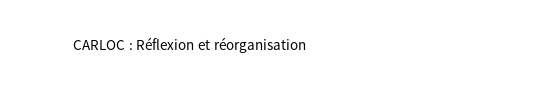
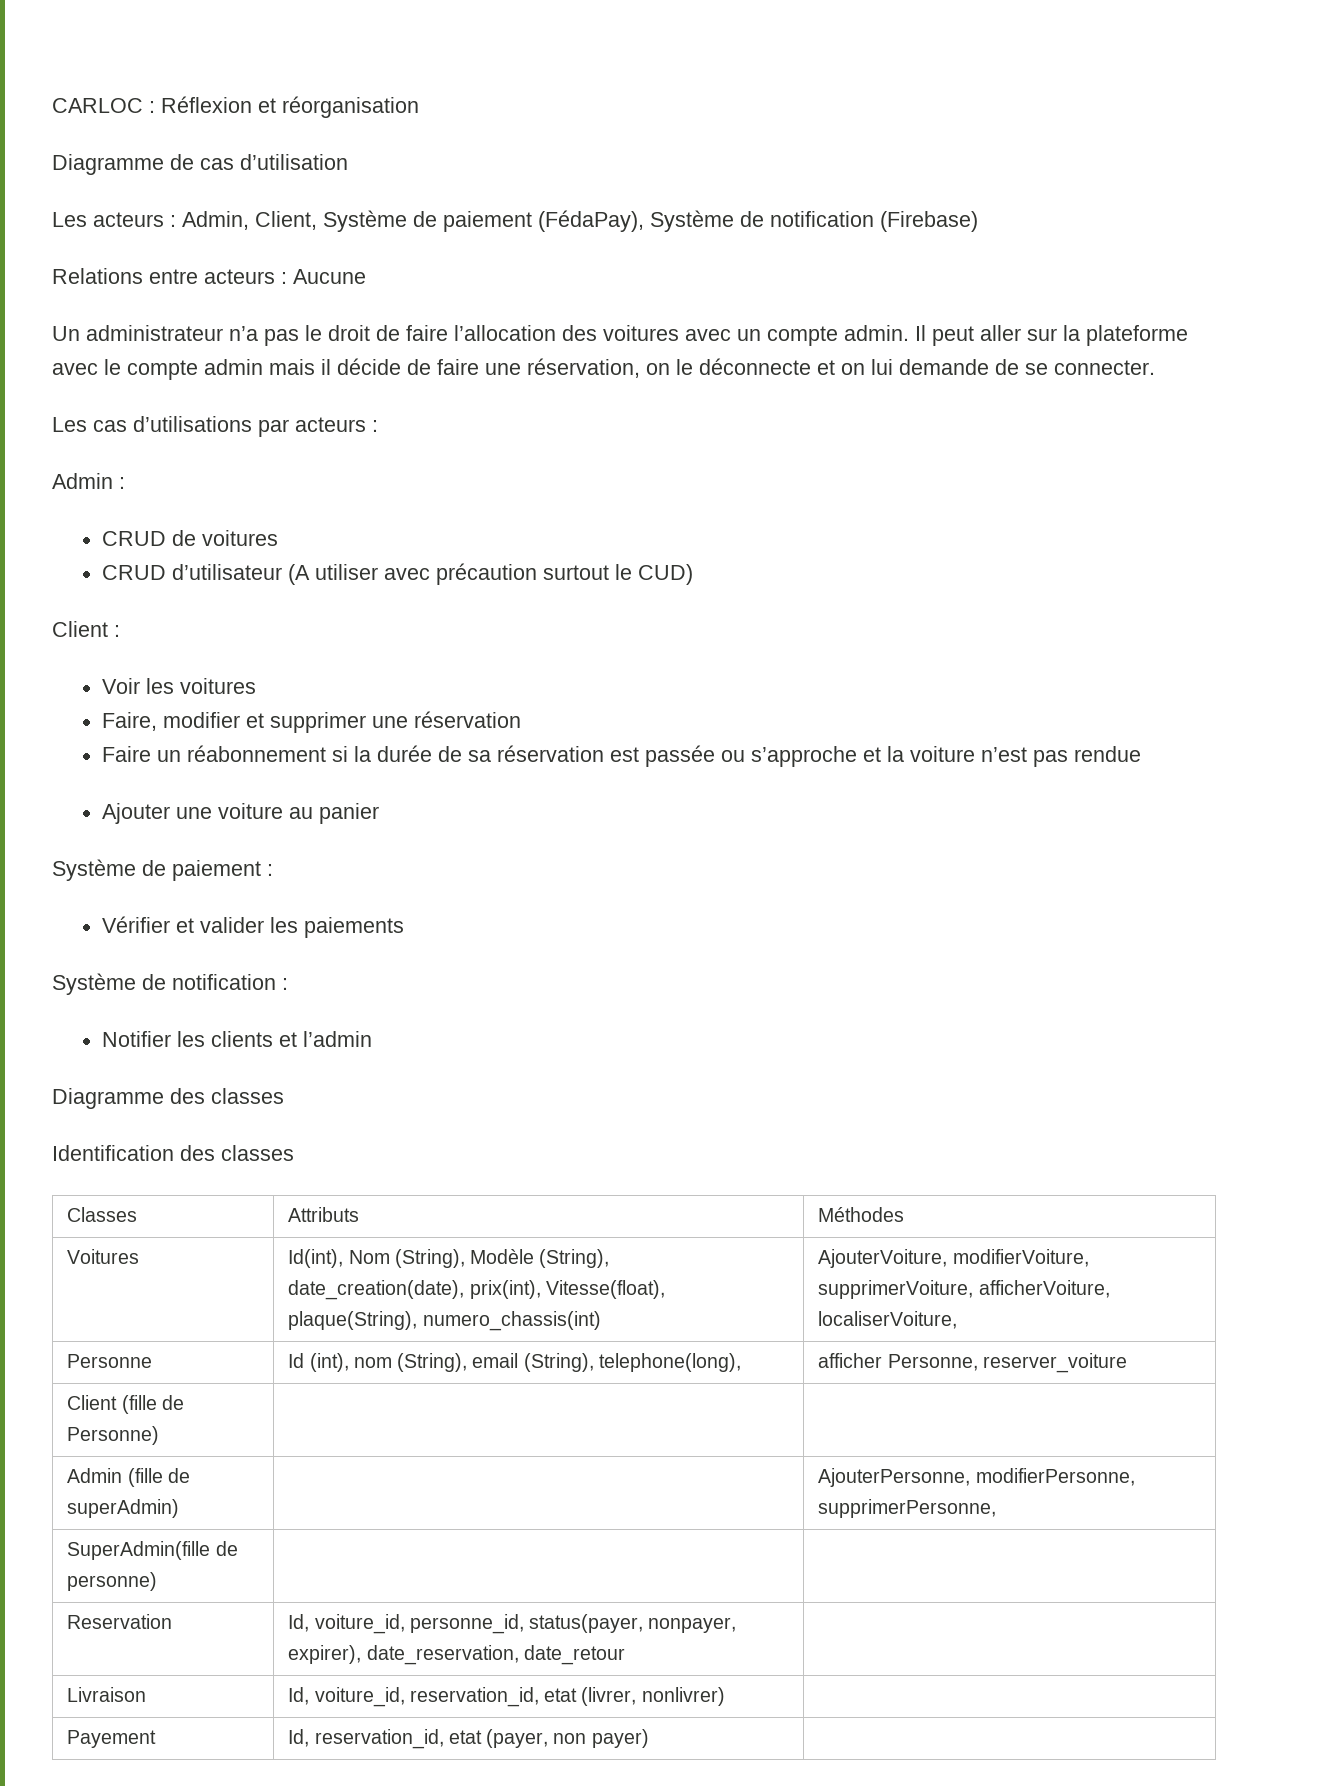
+ Diagramme de cas d’utilisation
+ Les acteurs : Admin, Client, Système de paiement (FédaPay), Système de notification (Firebase)
+ Relations entre acteurs : Aucune
+ Un administrateur n’a pas le droit de faire l’allocation des voitures avec un compte admin. Il peut aller sur la plateforme avec le compte admin mais il décide de faire une réservation, on le déconnecte et on lui demande de se connecter.
+ Les cas d’utilisations par acteurs :
+ Admin :
+ CRUD de voitures
+ CRUD d’utilisateur (A utiliser avec précaution surtout le CUD)
+ Client :
+ Voir les voitures
+ Faire, modifier et supprimer une réservation
+ Faire un réabonnement si la durée de sa réservation est passée ou s’approche et la voiture n’est pas rendue
+ Ajouter une voiture au panier
+ Système de paiement :
+ Vérifier et valider les paiements
+ Système de notification :
+ Notifier les clients et l’admin
+ Diagramme des classes
+ Identification des classes
+ Classes | Attributs | Méthodes
+ Voitures | Id(int), Nom (String), Modèle (String), date_creation(date), prix(int), Vitesse(float), plaque(String), numero_chassis(int) | AjouterVoiture, modifierVoiture, supprimerVoiture, afficherVoiture, localiserVoiture,
+ Personne | Id (int), nom (String), email (String), telephone(long), | afficher Personne, reserver_voiture
+ Client (fille de Personne) | |
+ Admin (fille de superAdmin) | | AjouterPersonne, modifierPersonne, supprimerPersonne,
+ SuperAdmin(fille de personne) | |
+ Reservation | Id, voiture_id, personne_id, status(payer, nonpayer, expirer), date_reservation, date_retour |
+ Livraison | Id, voiture_id, reservation_id, etat (livrer, nonlivrer) |
+ Payement | Id, reservation_id, etat (payer, non payer) |

